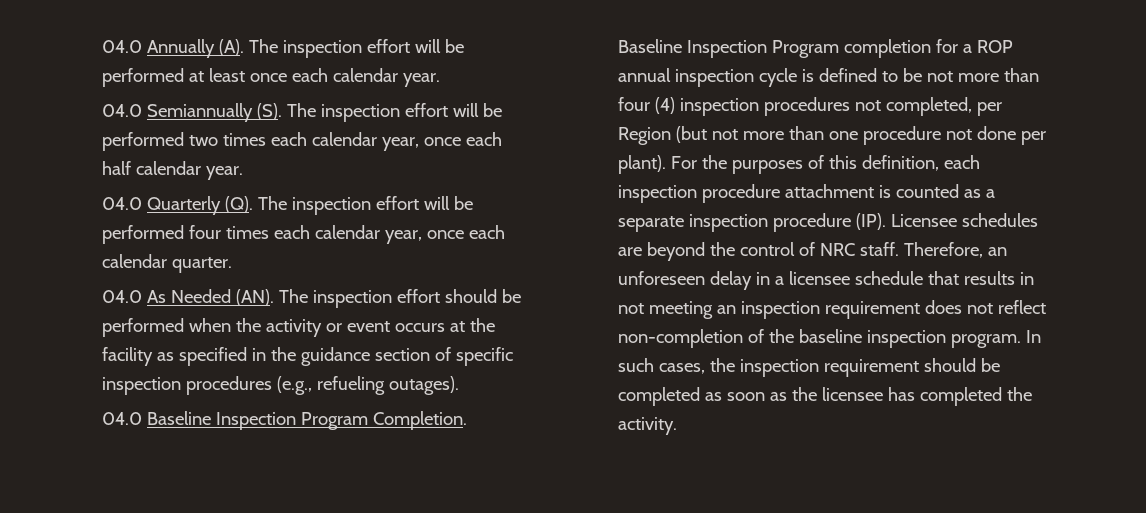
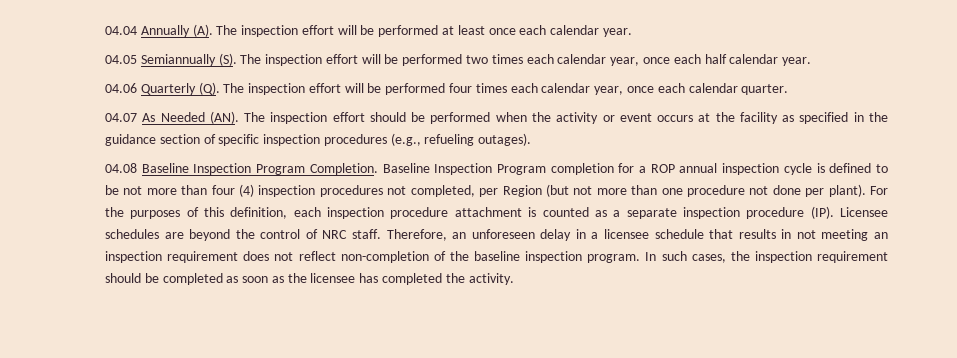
- 04.0 Annually (A). The inspection effort will be performed at least once each calendar year.
+ 04.04 Annually (A). The inspection effort will be performed at least once each calendar year.
- 04.0 Semiannually (S). The inspection effort will be performed two times each calendar year, once each half calendar year.
+ 04.05 Semiannually (S). The inspection effort will be performed two times each calendar year, once each half calendar year.
- 04.0 Quarterly (Q). The inspection effort will be performed four times each calendar year, once each calendar quarter.
+ 04.06 Quarterly (Q). The inspection effort will be performed four times each calendar year, once each calendar quarter.
- 04.0 As Needed (AN). The inspection effort should be performed when the activity or event occurs at the facility as specified in the guidance section of specific inspection procedures (e.g., refueling outages).
+ 04.07 As Needed (AN). The inspection effort should be performed when the activity or event occurs at the facility as specified in the guidance section of specific inspection procedures (e.g., refueling outages).
- 04.0 Baseline Inspection Program Completion.
+ 04.08 Baseline Inspection Program Completion.

